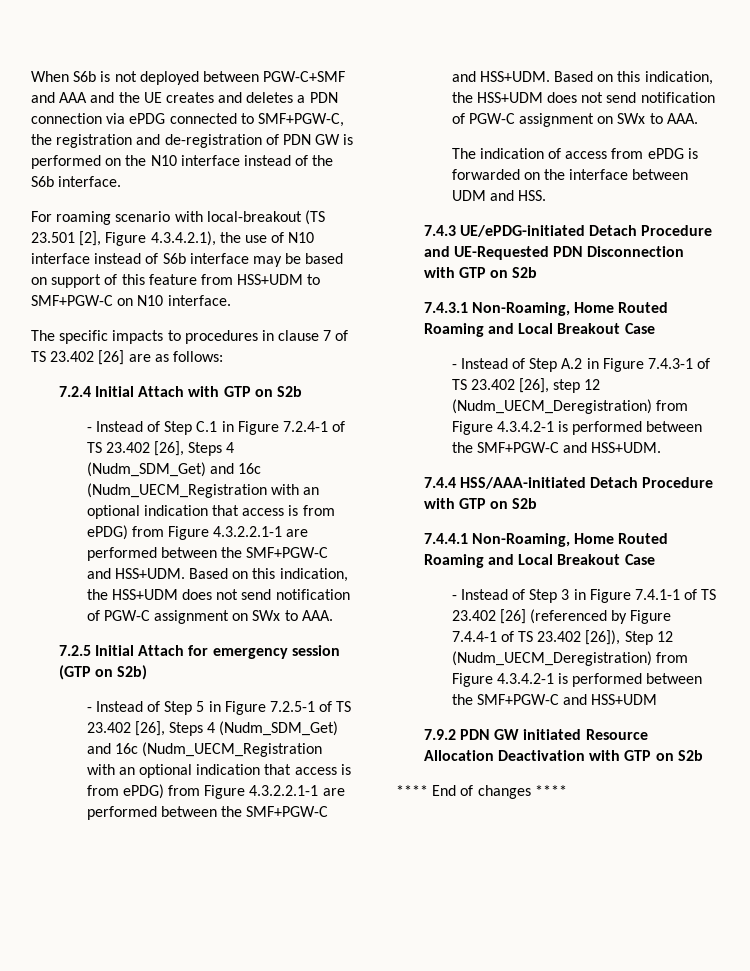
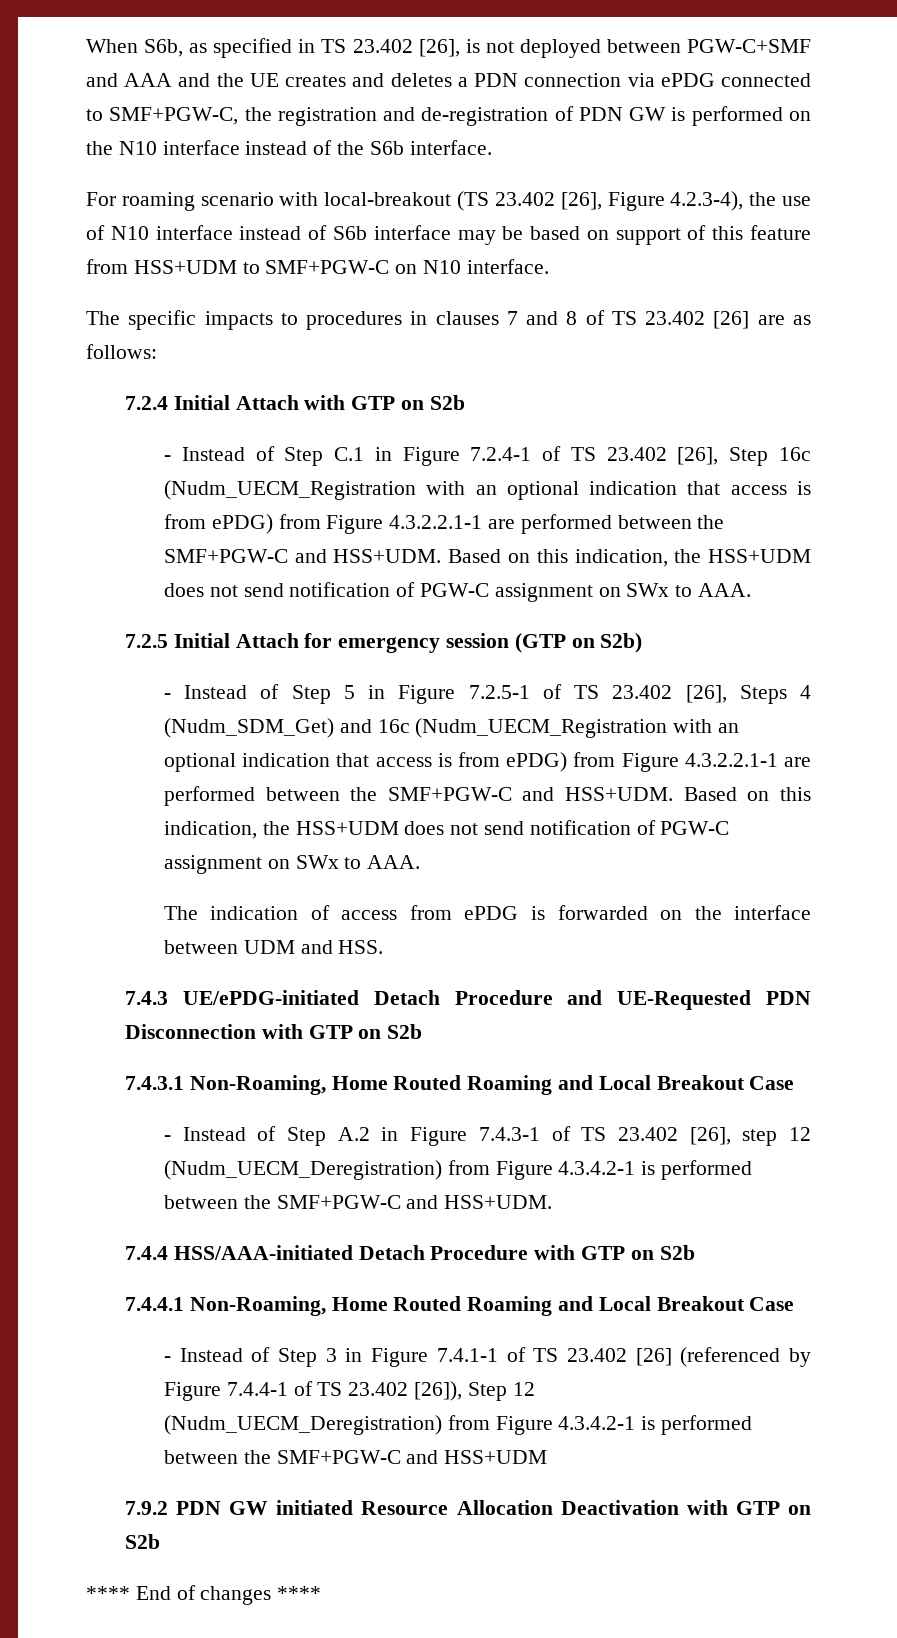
- When S6b is not deployed between PGW-C+SMF and AAA and the UE creates and deletes a PDN connection via ePDG connected to SMF+PGW-C, the registration and de-registration of PDN GW is performed on the N10 interface instead of the S6b interface.
+ When S6b, as specified in TS 23.402 [26], is not deployed between PGW-C+SMF and AAA and the UE creates and deletes a PDN connection via ePDG connected to SMF+PGW-C, the registration and de-registration of PDN GW is performed on the N10 interface instead of the S6b interface.
- For roaming scenario with local-breakout (TS 23.501 [2], Figure 4.3.4.2.1), the use of N10 interface instead of S6b interface may be based on support of this feature from HSS+UDM to SMF+PGW-C on N10 interface.
+ For roaming scenario with local-breakout (TS 23.402 [26], Figure 4.2.3-4), the use of N10 interface instead of S6b interface may be based on support of this feature from HSS+UDM to SMF+PGW-C on N10 interface.
- The specific impacts to procedures in clause 7 of TS 23.402 [26] are as follows:
+ The specific impacts to procedures in clauses 7 and 8 of TS 23.402 [26] are as follows:
- - Instead of Step C.1 in Figure 7.2.4-1 of TS 23.402 [26], Steps 4 (Nudm_SDM_Get) and 16c (Nudm_UECM_Registration with an optional indication that access is from ePDG) from Figure 4.3.2.2.1-1 are performed between the SMF+PGW-C and HSS+UDM.
+ - Instead of Step C.1 in Figure 7.2.4-1 of TS 23.402 [26], Step 16c (Nudm_UECM_Registration with an optional indication that access is from ePDG) from Figure 4.3.2.2.1-1 are performed between the SMF+PGW-C and HSS+UDM.

